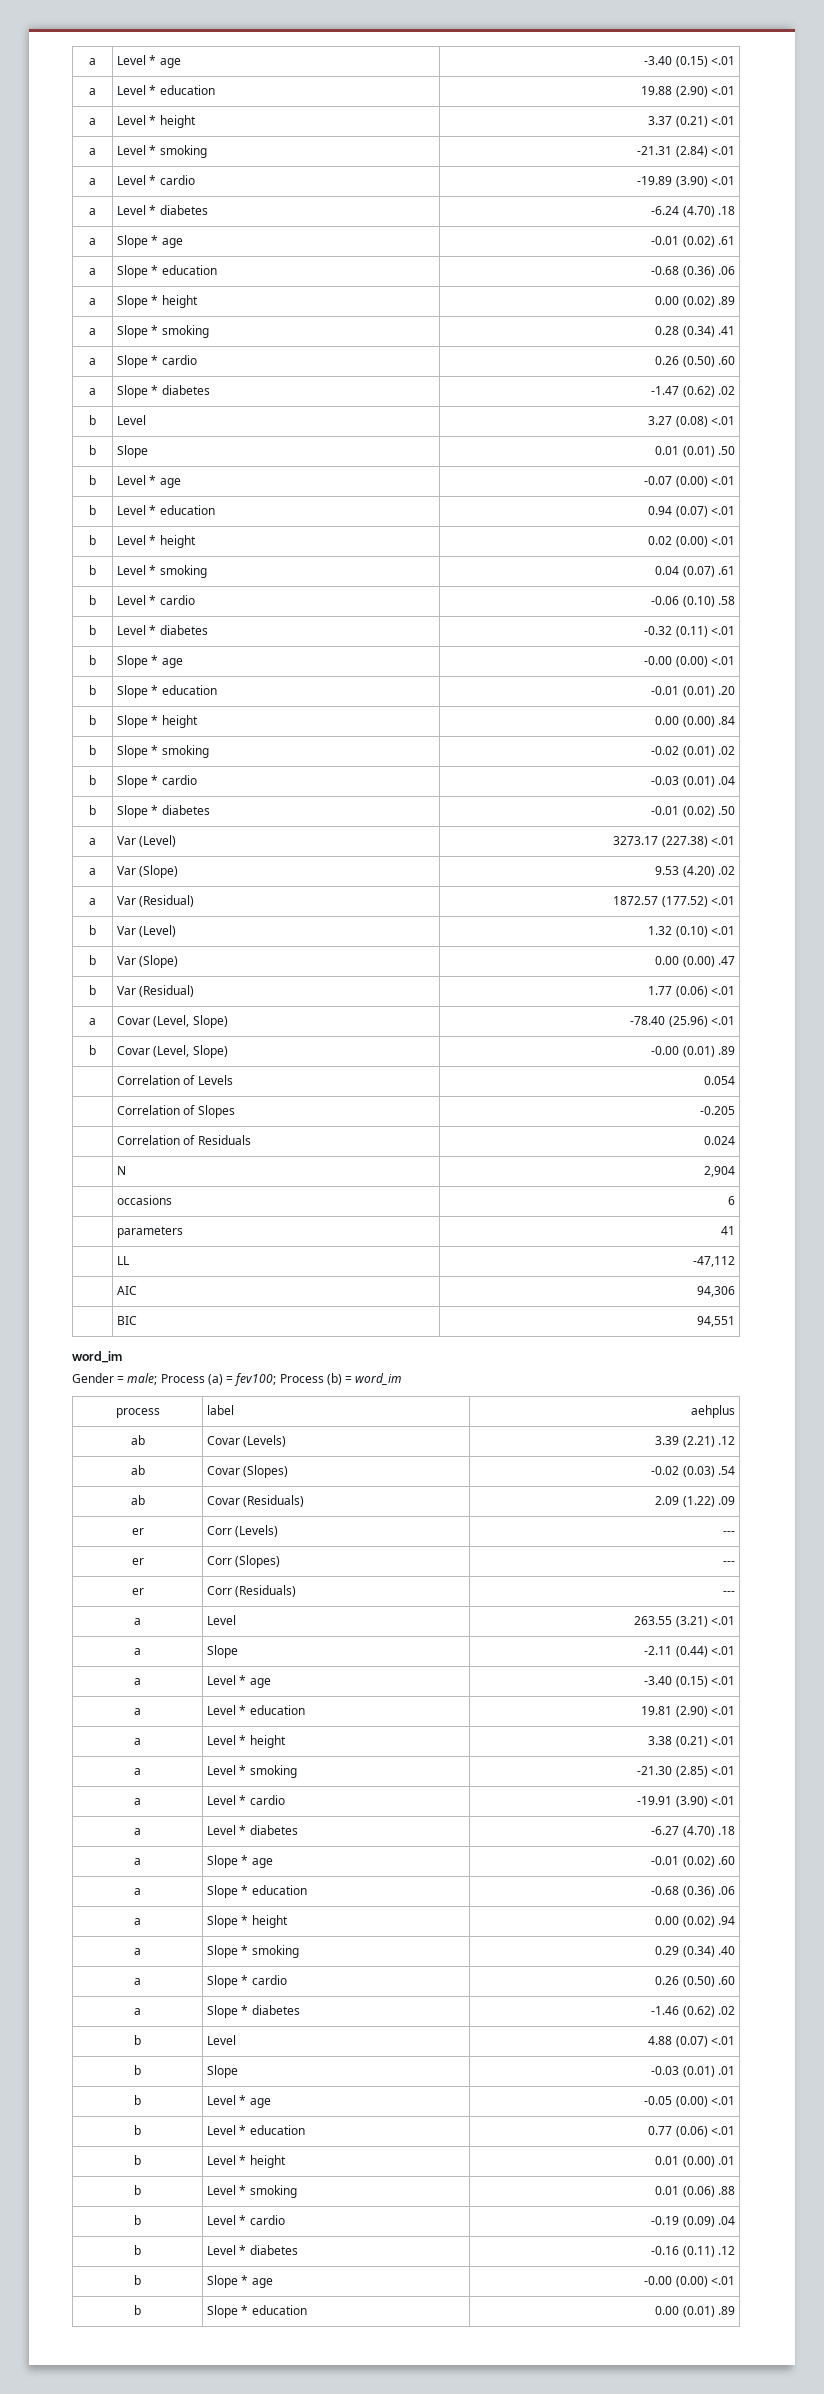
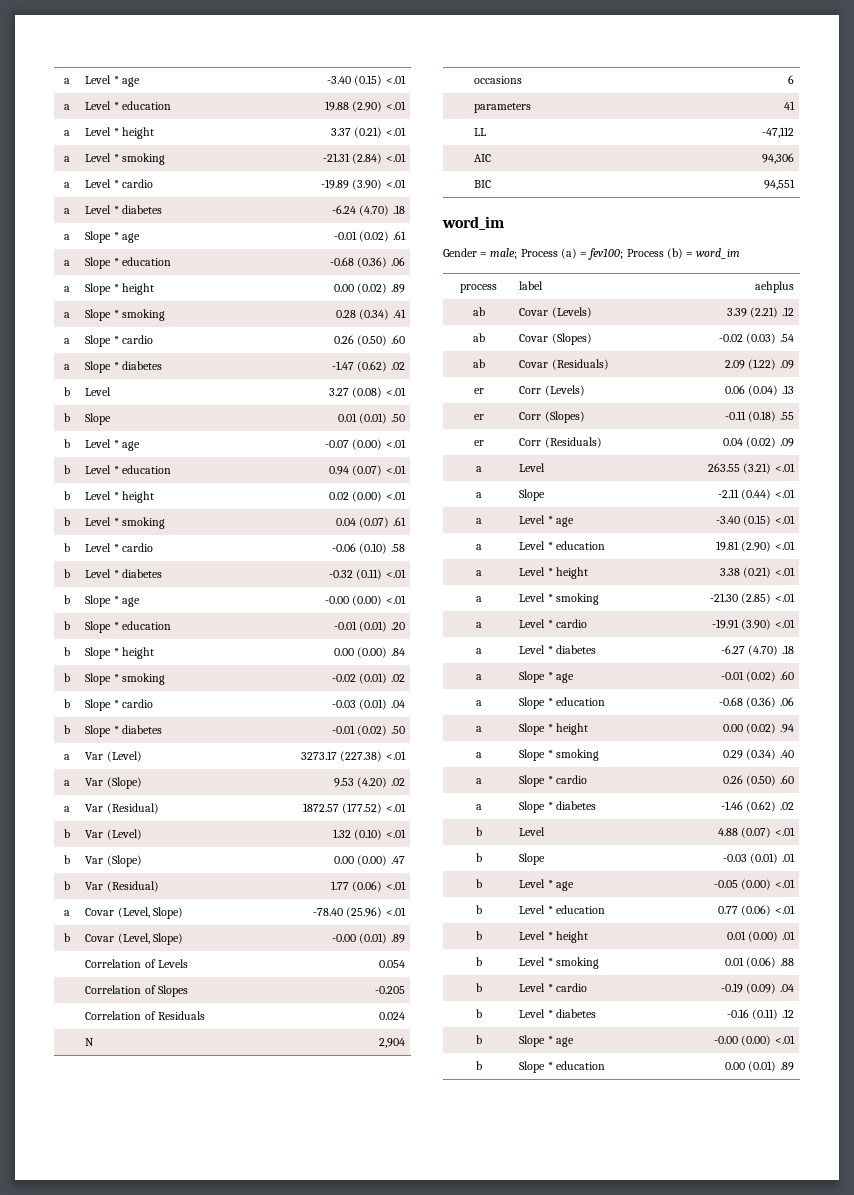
- er | Corr (Levels) | ---
+ er | Corr (Levels) | 0.06 (0.04) .13
- er | Corr (Slopes) | ---
+ er | Corr (Slopes) | -0.11 (0.18) .55
- er | Corr (Residuals) | ---
+ er | Corr (Residuals) | 0.04 (0.02) .09

